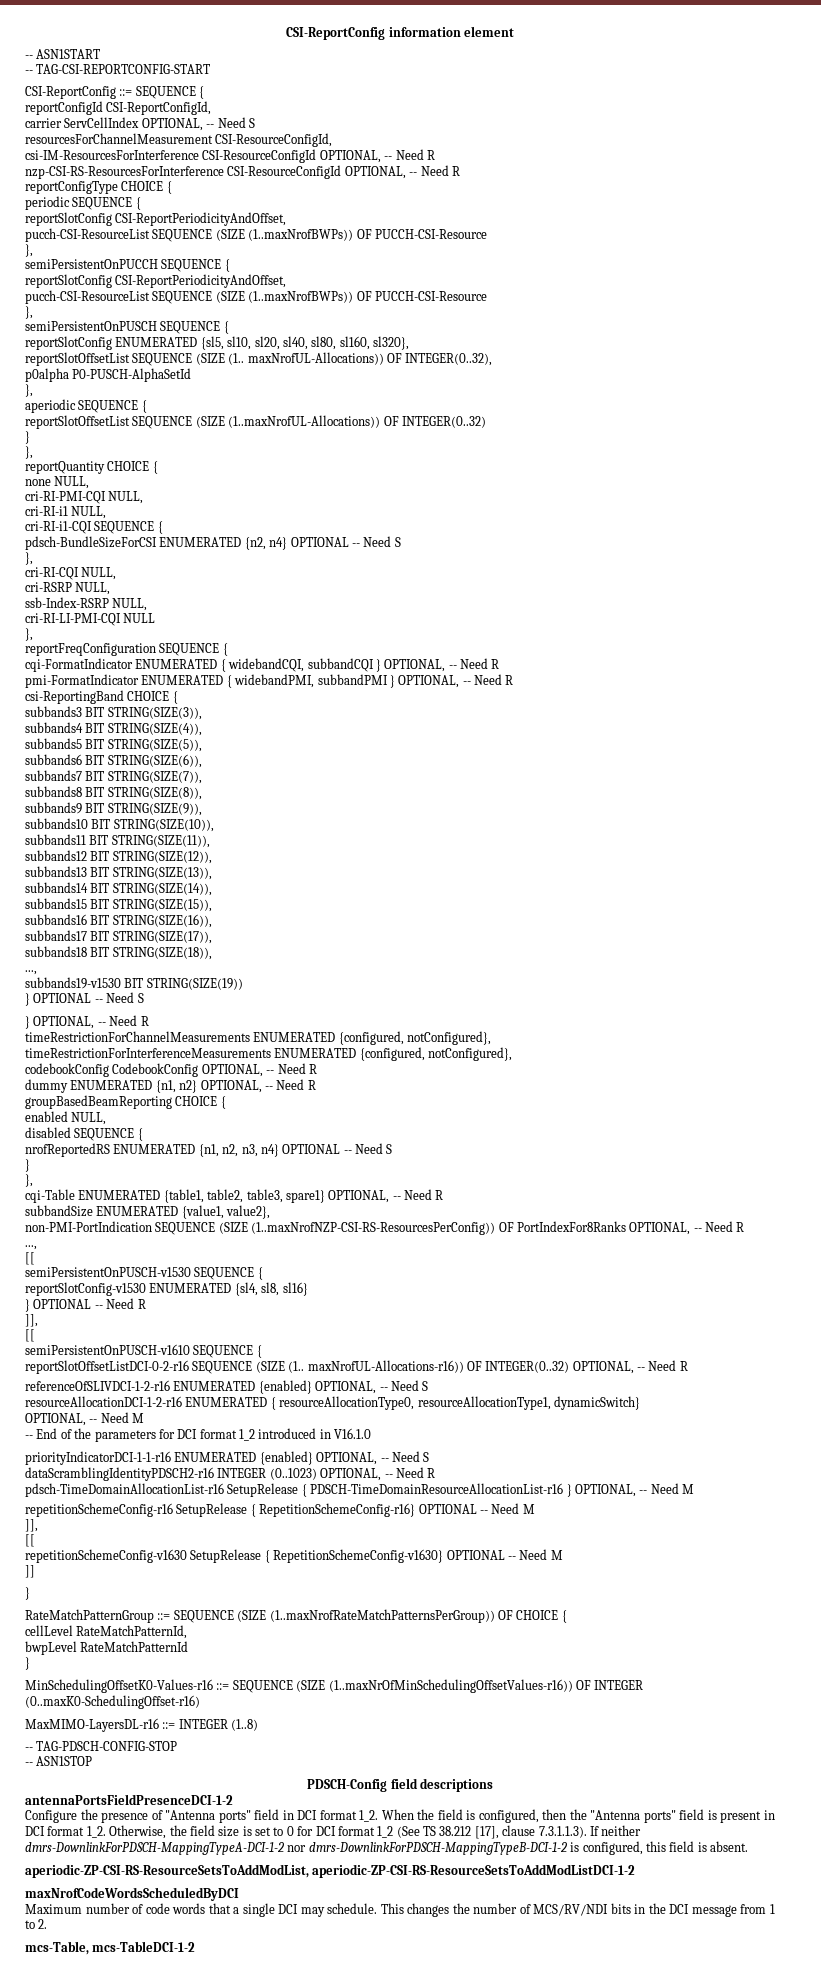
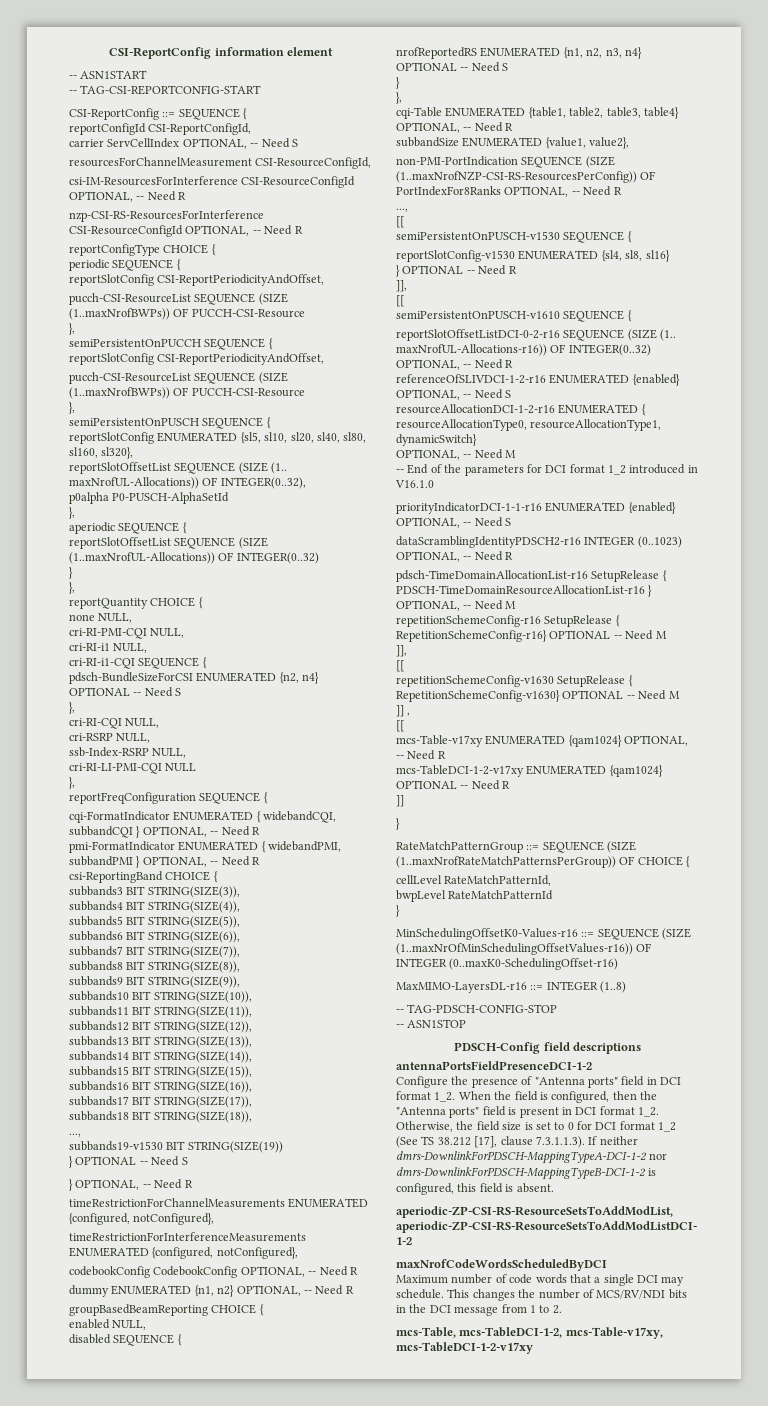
- cqi-Table ENUMERATED {table1, table2, table3, spare1} OPTIONAL, -- Need R
+ cqi-Table ENUMERATED {table1, table2, table3, table4} OPTIONAL, -- Need R
+ ]] ,
+ [[
+ mcs-Table-v17xy ENUMERATED {qam1024} OPTIONAL, -- Need R
+ mcs-TableDCI-1-2-v17xy ENUMERATED {qam1024} OPTIONAL -- Need R
- mcs-Table, mcs-TableDCI-1-2
+ mcs-Table, mcs-TableDCI-1-2, mcs-Table-v17xy, mcs-TableDCI-1-2-v17xy

